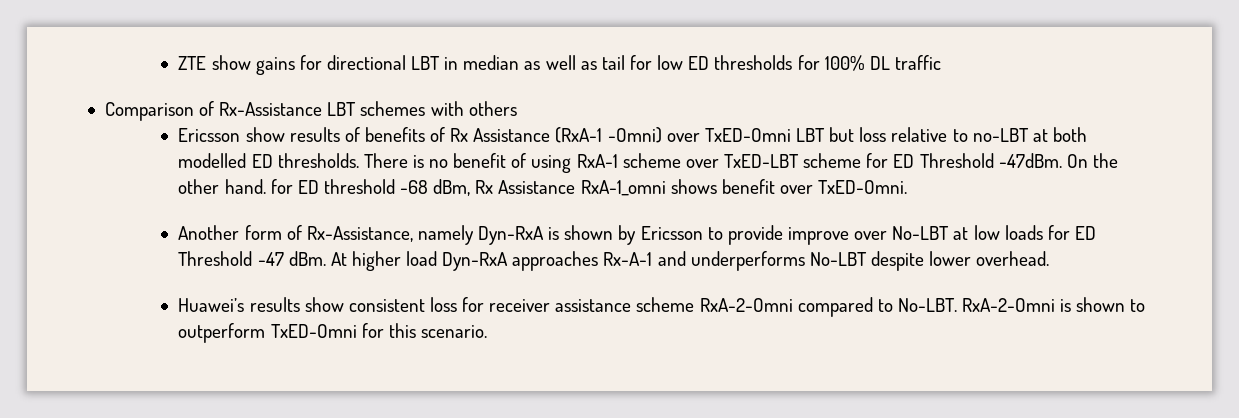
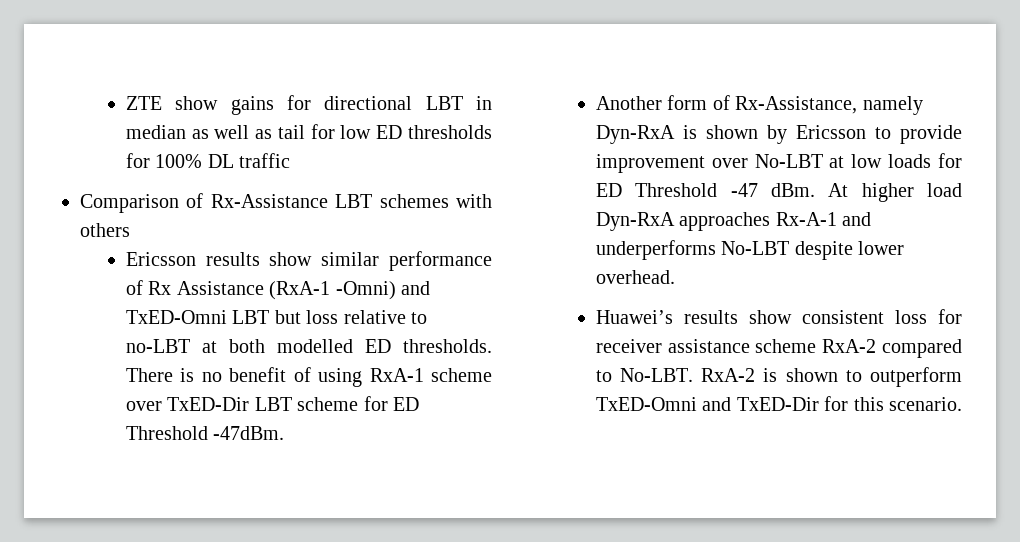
- Ericsson show results of benefits of Rx Assistance (RxA-1 -Omni) over TxED-Omni LBT but loss relative to no-LBT at both modelled ED thresholds.
+ Ericsson results show similar performance of Rx Assistance (RxA-1 -Omni) and TxED-Omni LBT but loss relative to no-LBT at both modelled ED thresholds.
- There is no benefit of using RxA-1 scheme over TxED-LBT scheme for ED Threshold -47dBm. On the other hand. for ED threshold -68 dBm, Rx Assistance RxA-1_omni shows benefit over TxED-Omni.
+ There is no benefit of using RxA-1 scheme over TxED-Dir LBT scheme for ED Threshold -47dBm.
- Another form of Rx-Assistance, namely Dyn-RxA is shown by Ericsson to provide improve over No-LBT at low loads for ED Threshold -47 dBm.
+ Another form of Rx-Assistance, namely Dyn-RxA is shown by Ericsson to provide improvement over No-LBT at low loads for ED Threshold -47 dBm.
- Huawei’s results show consistent loss for receiver assistance scheme RxA-2-Omni compared to No-LBT.
+ Huawei’s results show consistent loss for receiver assistance scheme RxA-2 compared to No-LBT.
- RxA-2-Omni is shown to outperform TxED-Omni for this scenario.
+ RxA-2 is shown to outperform TxED-Omni and TxED-Dir for this scenario.

